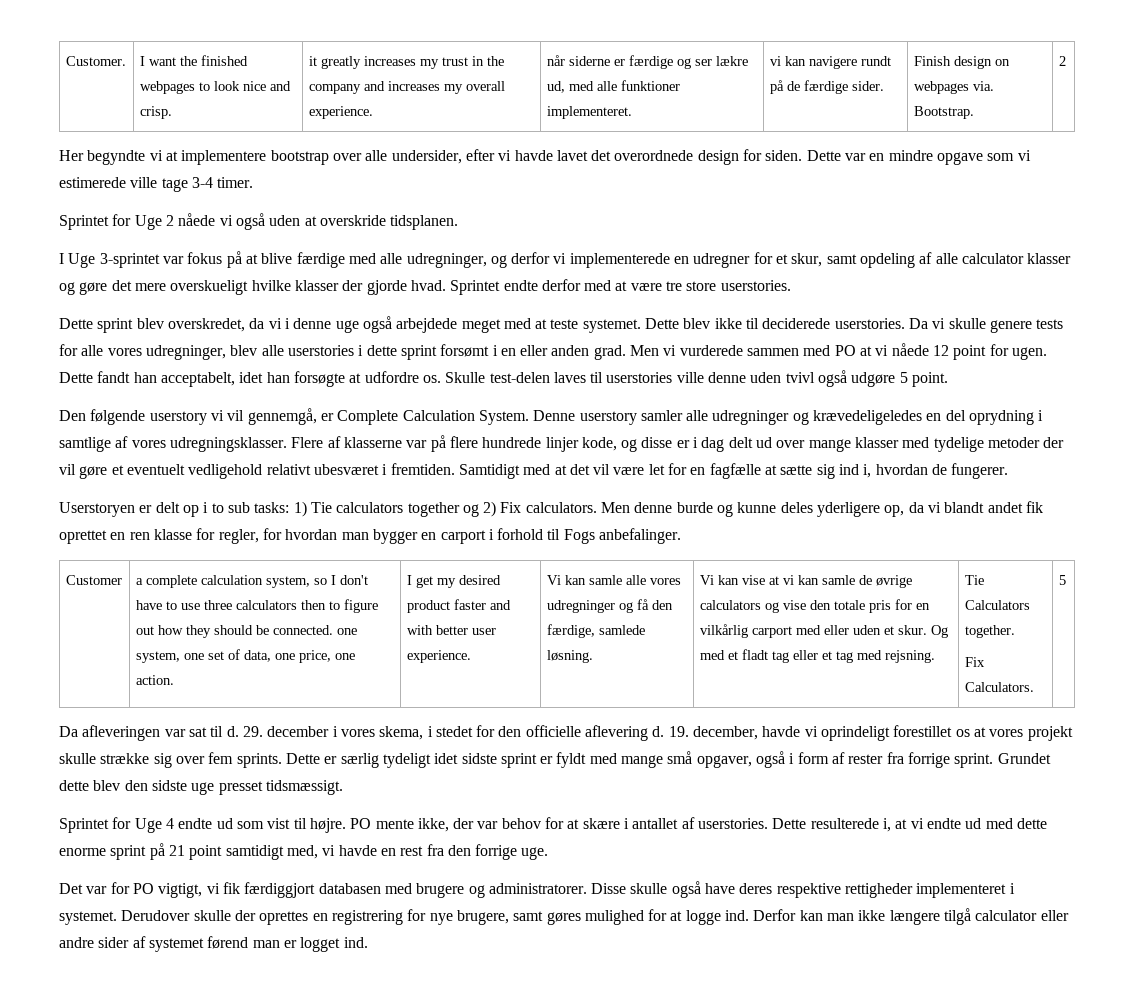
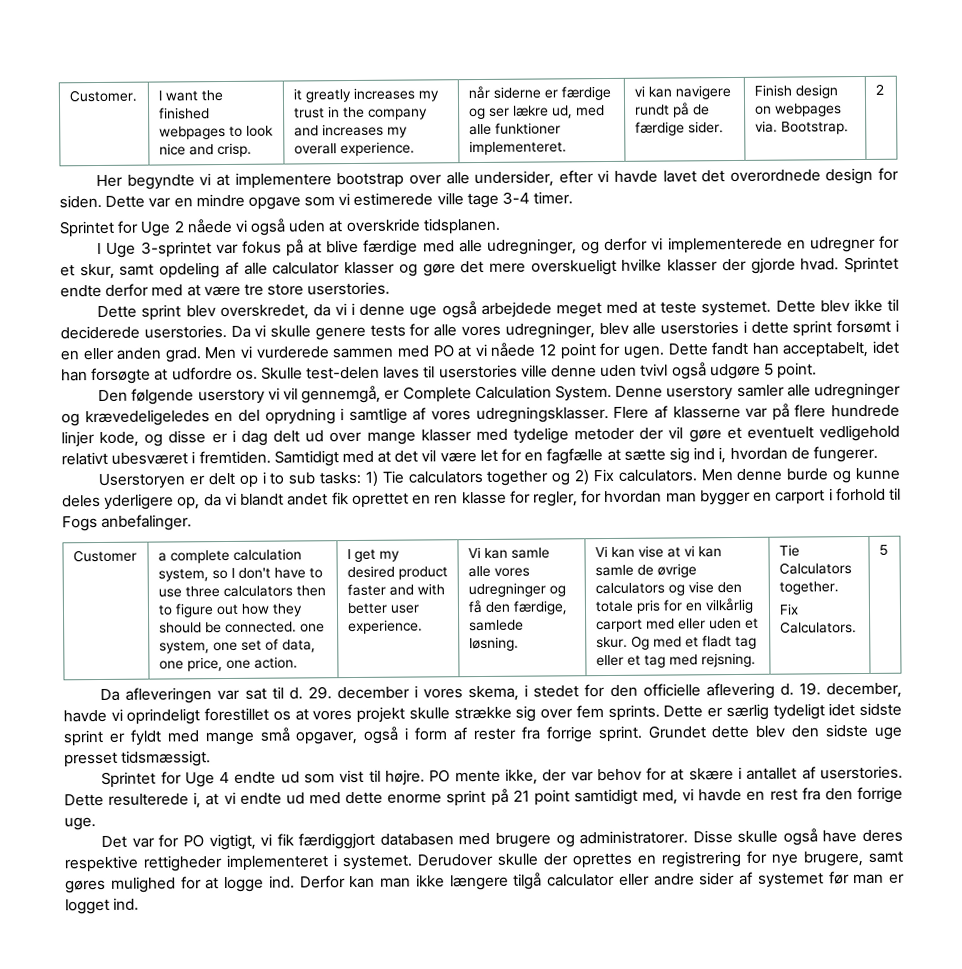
- Derfor kan man ikke længere tilgå calculator eller andre sider af systemet førend man er logget ind.
+ Derfor kan man ikke længere tilgå calculator eller andre sider af systemet før man er logget ind.

